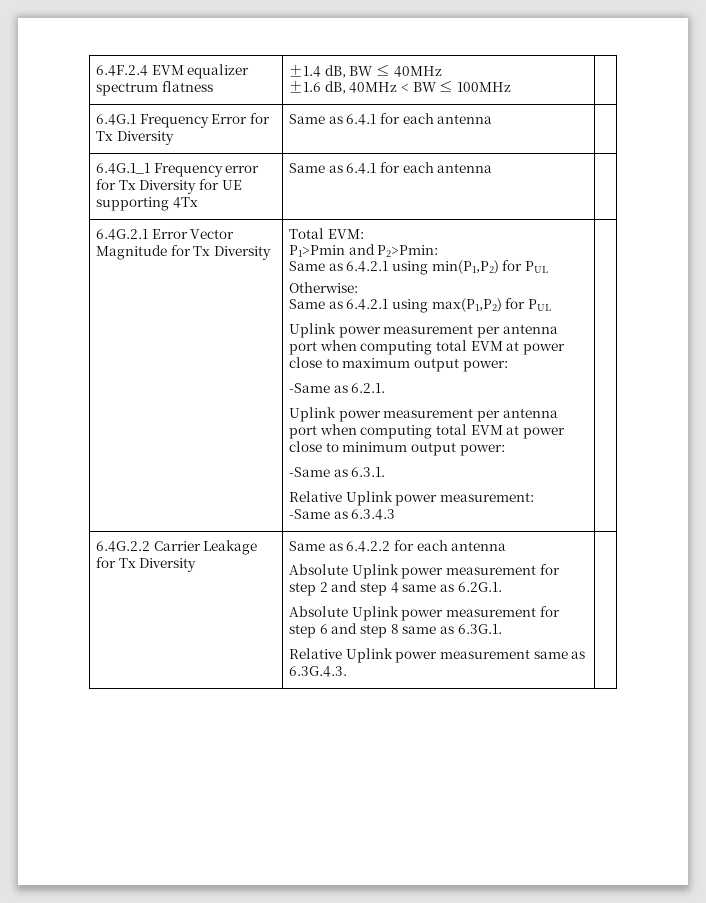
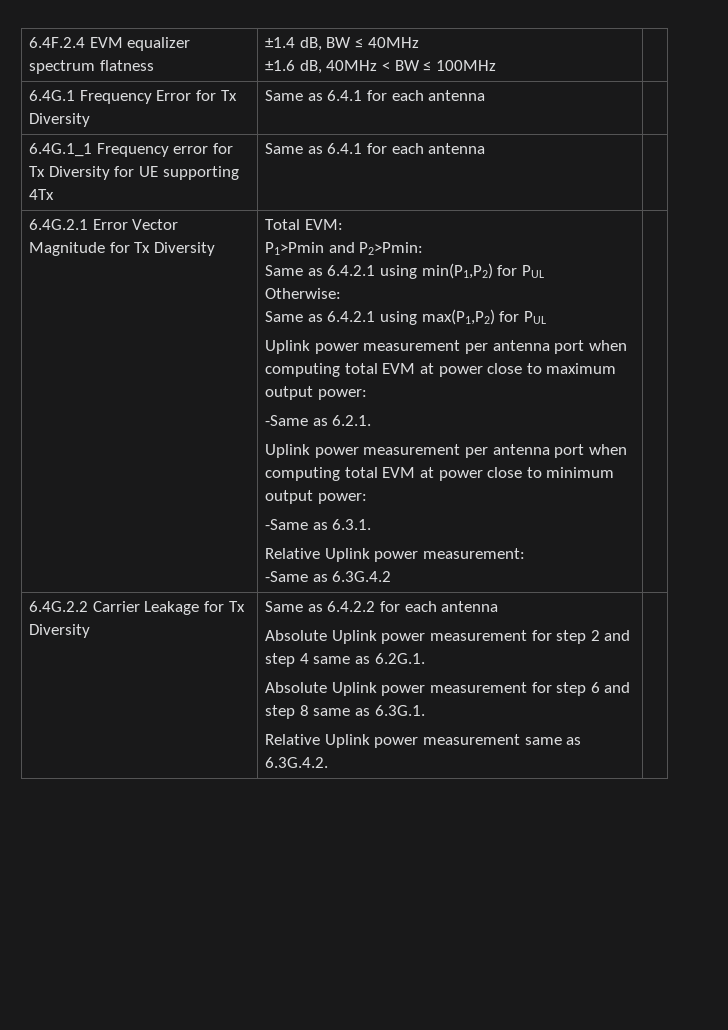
- -Same as 6.3.4.3
+ -Same as 6.3G.4.2
- Relative Uplink power measurement same as 6.3G.4.3.
+ Relative Uplink power measurement same as 6.3G.4.2.

